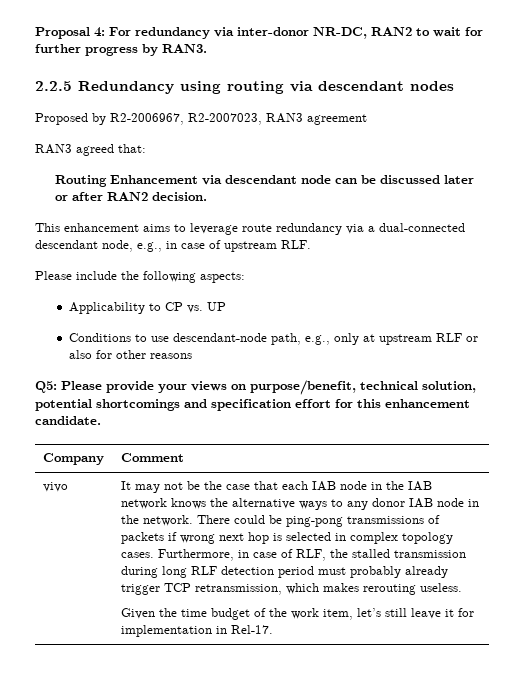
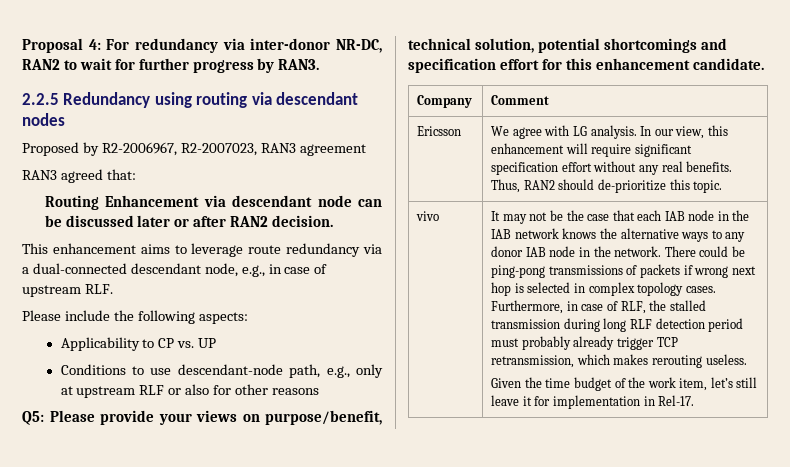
+ Ericsson | We agree with LG analysis. In our view, this enhancement will require significant specification effort without any real benefits. Thus, RAN2 should de-prioritize this topic.

